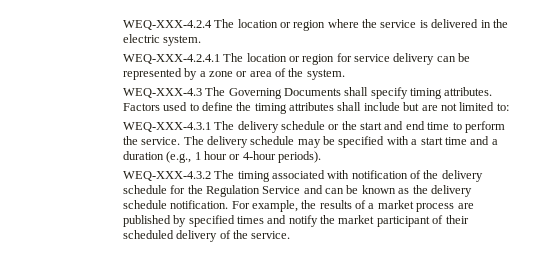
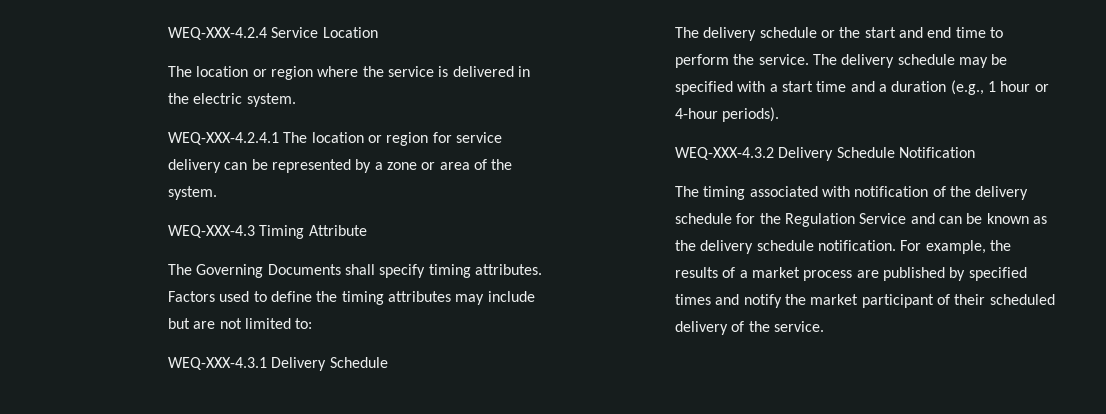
- WEQ-XXX-4.2.4 The location or region where the service is delivered in the electric system.
+ WEQ-XXX-4.2.4 Service Location
+ The location or region where the service is delivered in the electric system.
- WEQ-XXX-4.3 The Governing Documents shall specify timing attributes.
+ WEQ-XXX-4.3 Timing Attribute
+ The Governing Documents shall specify timing attributes.
- Factors used to define the timing attributes shall include but are not limited to:
+ Factors used to define the timing attributes may include but are not limited to:
- WEQ-XXX-4.3.1 The delivery schedule or the start and end time to perform the service.
+ WEQ-XXX-4.3.1 Delivery Schedule
+ The delivery schedule or the start and end time to perform the service.
- WEQ-XXX-4.3.2 The timing associated with notification of the delivery schedule for the Regulation Service and can be known as the delivery schedule notification.
+ WEQ-XXX-4.3.2 Delivery Schedule Notification
+ The timing associated with notification of the delivery schedule for the Regulation Service and can be known as the delivery schedule notification.

